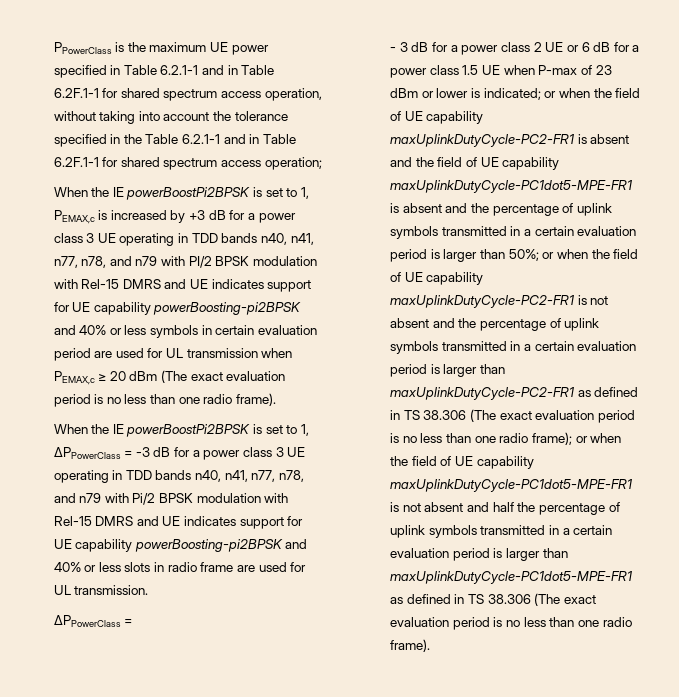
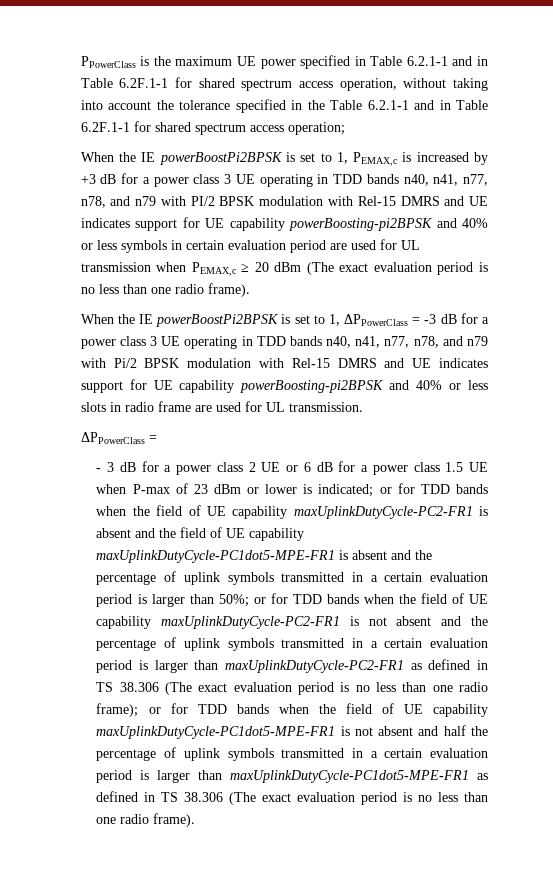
- or when the field of UE capability maxUplinkDutyCycle-PC2-FR1 is absent and the field of UE capability maxUplinkDutyCycle-PC1dot5-MPE-FR1 is absent and the percentage of uplink symbols transmitted in a certain evaluation period is larger than 50%;
+ or for TDD bands when the field of UE capability maxUplinkDutyCycle-PC2-FR1 is absent and the field of UE capability maxUplinkDutyCycle-PC1dot5-MPE-FR1 is absent and the percentage of uplink symbols transmitted in a certain evaluation period is larger than 50%;
- or when the field of UE capability maxUplinkDutyCycle-PC2-FR1 is not absent and the percentage of uplink symbols transmitted in a certain evaluation period is larger than maxUplinkDutyCycle-PC2-FR1 as defined in TS 38.306 (The exact evaluation period is no less than one radio frame);
+ or for TDD bands when the field of UE capability maxUplinkDutyCycle-PC2-FR1 is not absent and the percentage of uplink symbols transmitted in a certain evaluation period is larger than maxUplinkDutyCycle-PC2-FR1 as defined in TS 38.306 (The exact evaluation period is no less than one radio frame);
- or when the field of UE capability maxUplinkDutyCycle-PC1dot5-MPE-FR1 is not absent and half the percentage of uplink symbols transmitted in a certain evaluation period is larger than maxUplinkDutyCycle-PC1dot5-MPE-FR1 as defined in TS 38.306 (The exact evaluation period is no less than one radio frame).
+ or for TDD bands when the field of UE capability maxUplinkDutyCycle-PC1dot5-MPE-FR1 is not absent and half the percentage of uplink symbols transmitted in a certain evaluation period is larger than maxUplinkDutyCycle-PC1dot5-MPE-FR1 as defined in TS 38.306 (The exact evaluation period is no less than one radio frame).

